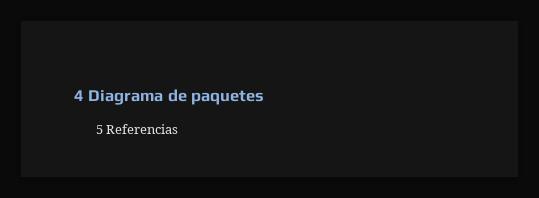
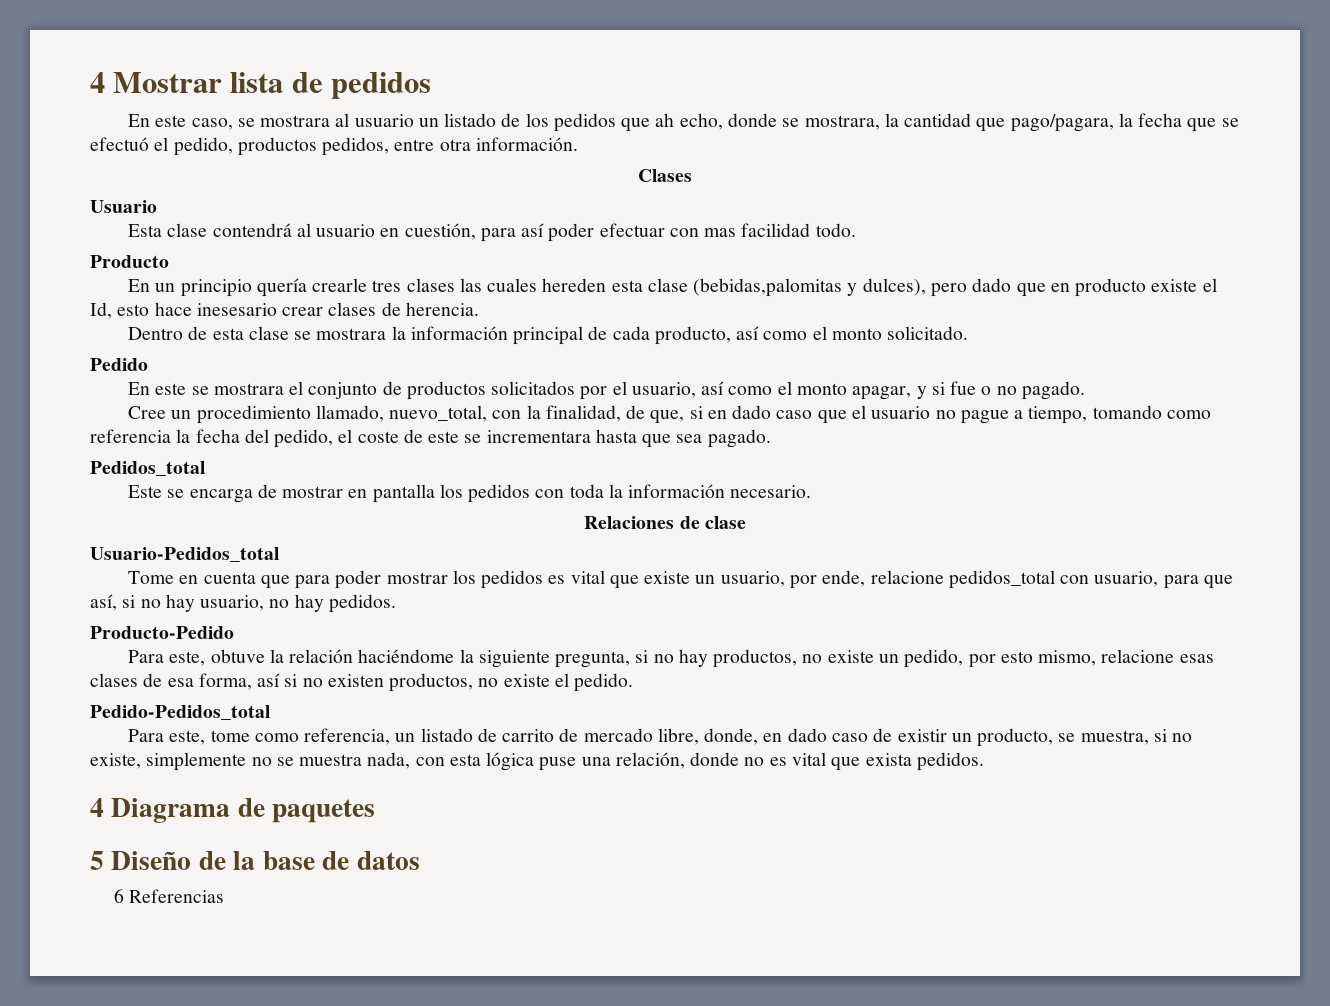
+ 4 Mostrar lista de pedidos
+ En este caso, se mostrara al usuario un listado de los pedidos que ah echo, donde se mostrara, la cantidad que pago/pagara, la fecha que se efectuó el pedido, productos pedidos, entre otra información.
+ Clases
+ Usuario
+ Esta clase contendrá al usuario en cuestión, para así poder efectuar con mas facilidad todo.
+ Producto
+ En un principio quería crearle tres clases las cuales hereden esta clase (bebidas,palomitas y dulces), pero dado que en producto existe el Id, esto hace inesesario crear clases de herencia.
+ Dentro de esta clase se mostrara la información principal de cada producto, así como el monto solicitado.
+ Pedido
+ En este se mostrara el conjunto de productos solicitados por el usuario, así como el monto apagar, y si fue o no pagado.
+ Cree un procedimiento llamado, nuevo_total, con la finalidad, de que, si en dado caso que el usuario no pague a tiempo, tomando como referencia la fecha del pedido, el coste de este se incrementara hasta que sea pagado.
+ Pedidos_total
+ Este se encarga de mostrar en pantalla los pedidos con toda la información necesario.
+ Relaciones de clase
+ Usuario-Pedidos_total
+ Tome en cuenta que para poder mostrar los pedidos es vital que existe un usuario, por ende, relacione pedidos_total con usuario, para que así, si no hay usuario, no hay pedidos.
+ Producto-Pedido
+ Para este, obtuve la relación haciéndome la siguiente pregunta, si no hay productos, no existe un pedido, por esto mismo, relacione esas clases de esa forma, así si no existen productos, no existe el pedido.
+ Pedido-Pedidos_total
+ Para este, tome como referencia, un listado de carrito de mercado libre, donde, en dado caso de existir un producto, se muestra, si no existe, simplemente no se muestra nada, con esta lógica puse una relación, donde no es vital que exista pedidos.
  4 Diagrama de paquetes
- 5 Referencias
+ 5 Diseño de la base de datos
+ 6 Referencias

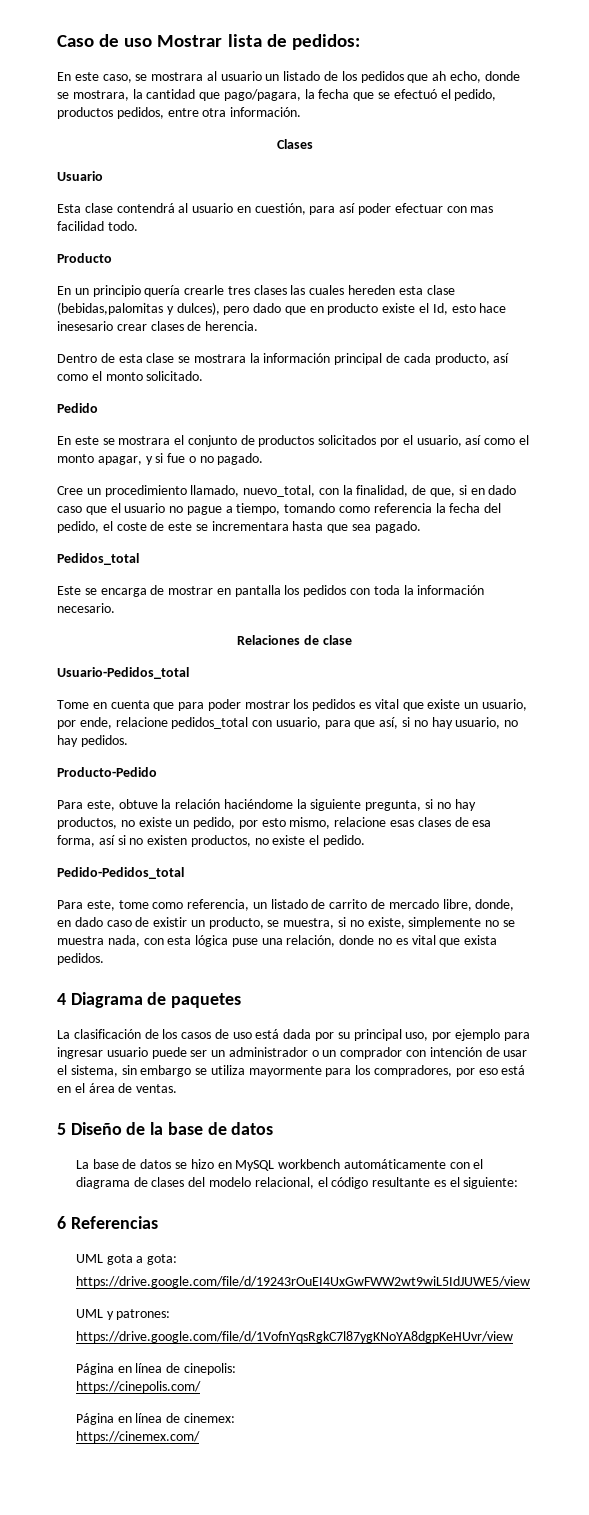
- 4 Mostrar lista de pedidos
+ Caso de uso Mostrar lista de pedidos:
+ La clasificación de los casos de uso está dada por su principal uso, por ejemplo para ingresar usuario puede ser un administrador o un comprador con intención de usar el sistema, sin embargo se utiliza mayormente para los compradores, por eso está en el área de ventas.
+ La base de datos se hizo en MySQL workbench automáticamente con el diagrama de clases del modelo relacional, el código resultante es el siguiente:
  6 Referencias
+ UML gota a gota:
+ https://drive.google.com/file/d/19243rOuEI4UxGwFWW2wt9wiL5IdJUWE5/view
+ UML y patrones:
+ https://drive.google.com/file/d/1VofnYqsRgkC7l87ygKNoYA8dgpKeHUvr/view
+ Página en línea de cinepolis:
+ https://cinepolis.com/
+ Página en línea de cinemex:
+ https://cinemex.com/

